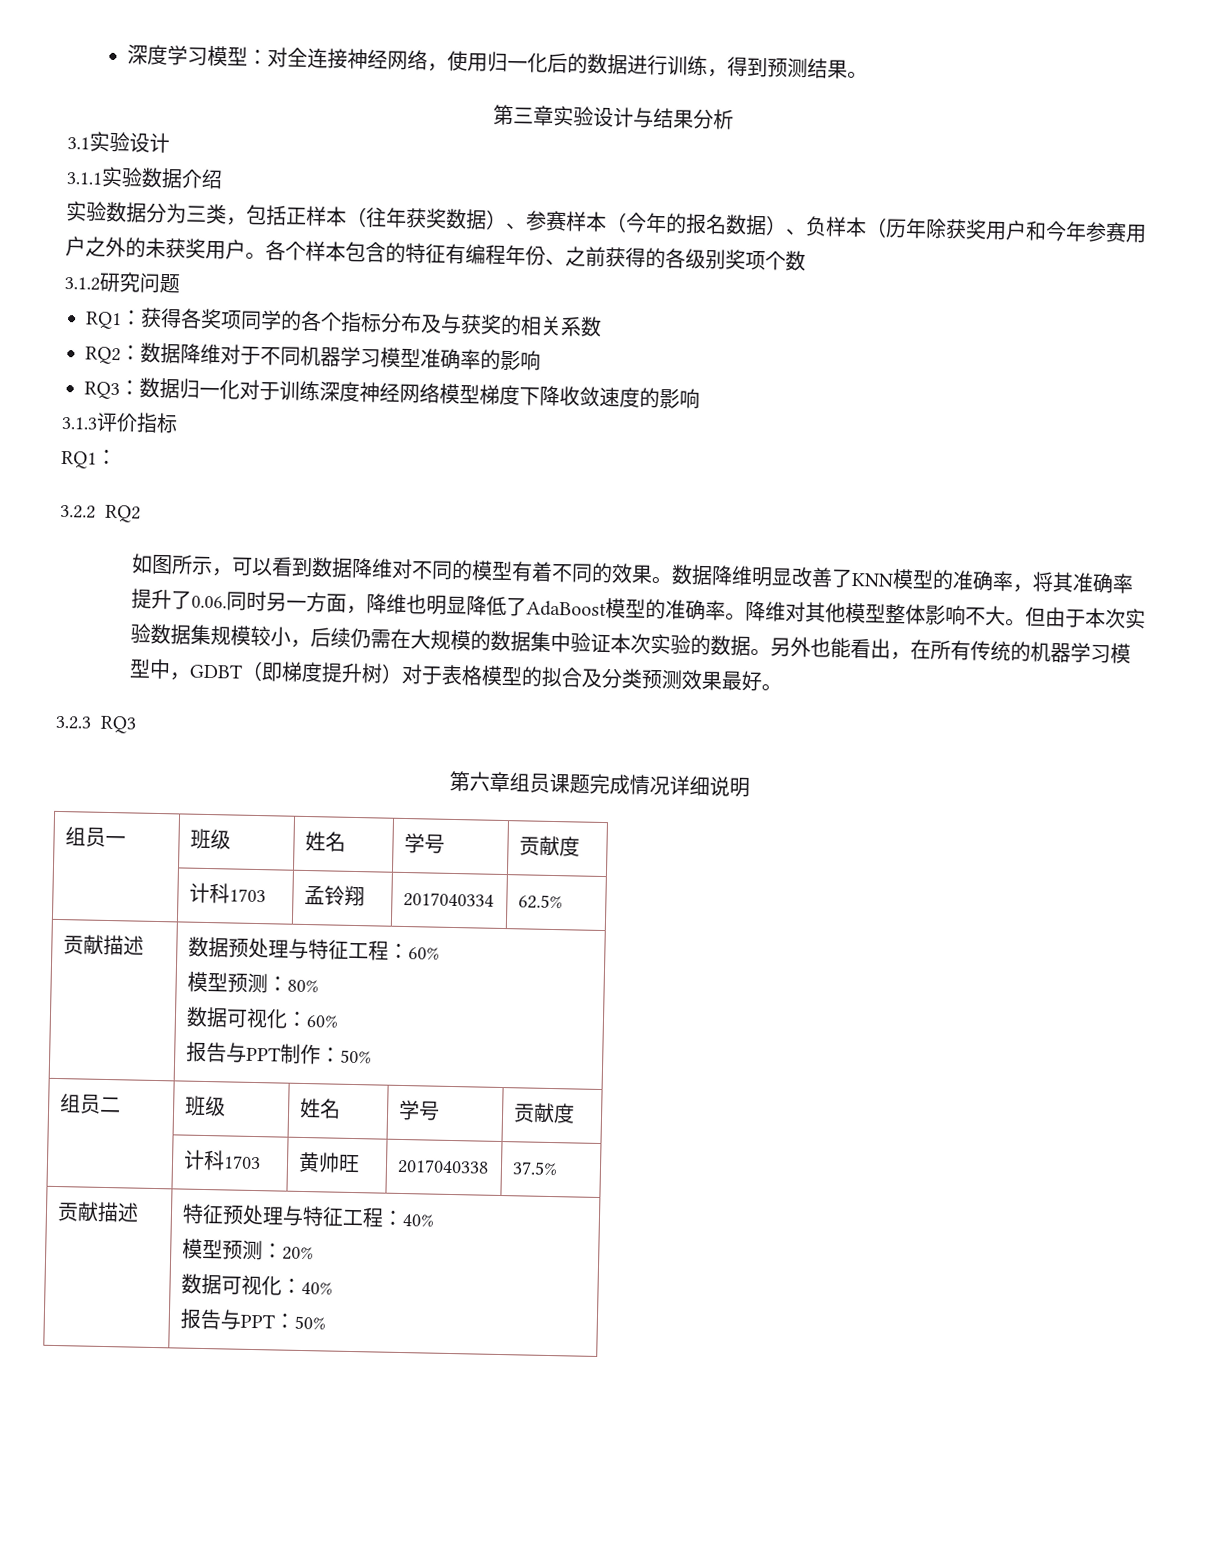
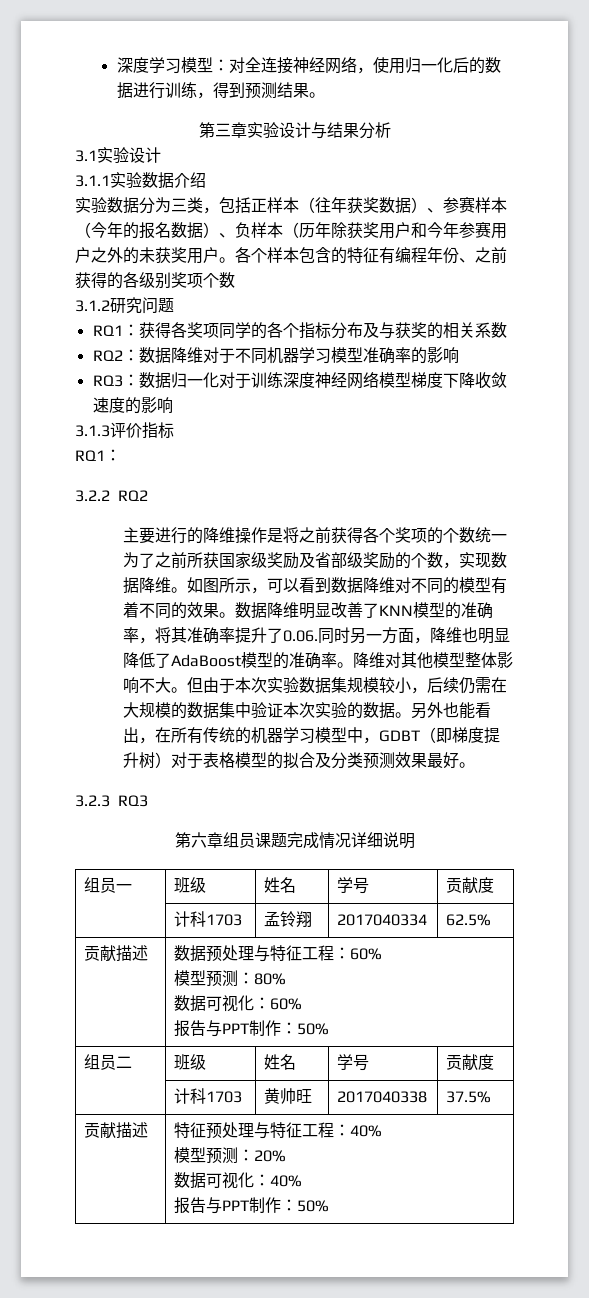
+ 主要进行的降维操作是将之前获得各个奖项的个数统一为了之前所获国家级奖励及省部级奖励的个数，实现数据降维。
  贡献描述 | 特征预处理与特征工程：40%
  模型预测：20%
  数据可视化：40%
- 报告与PPT：50%
+ 报告与PPT制作：50%

